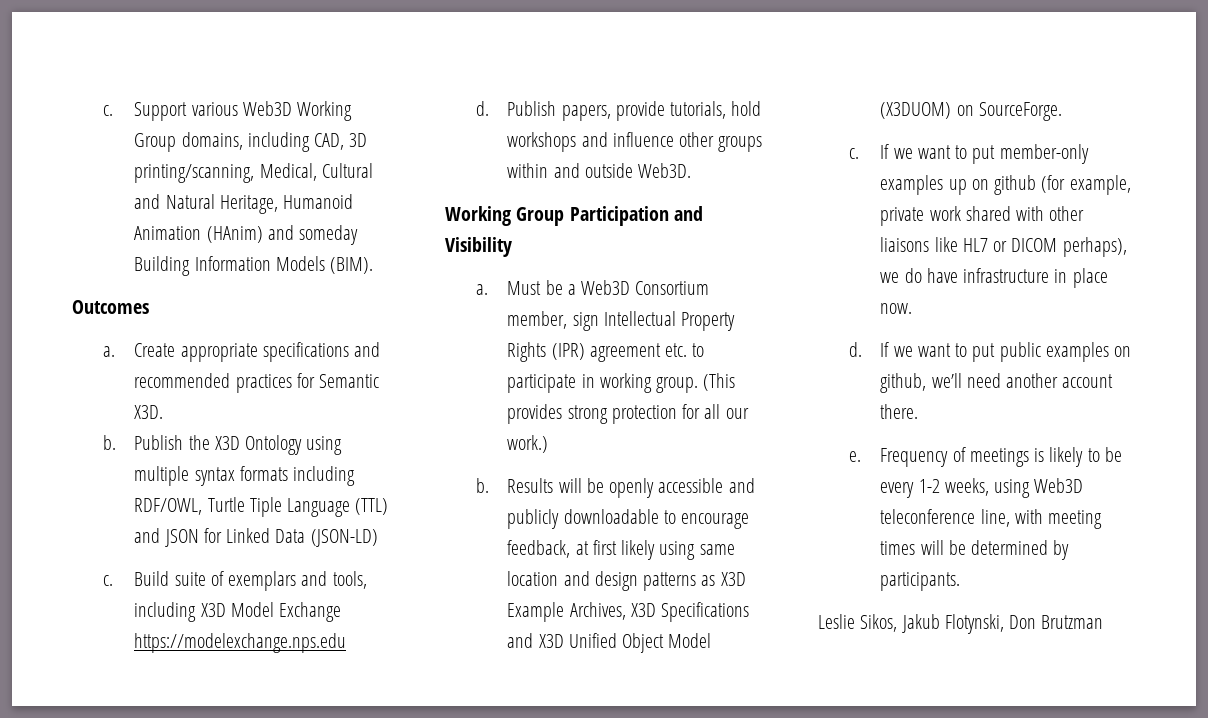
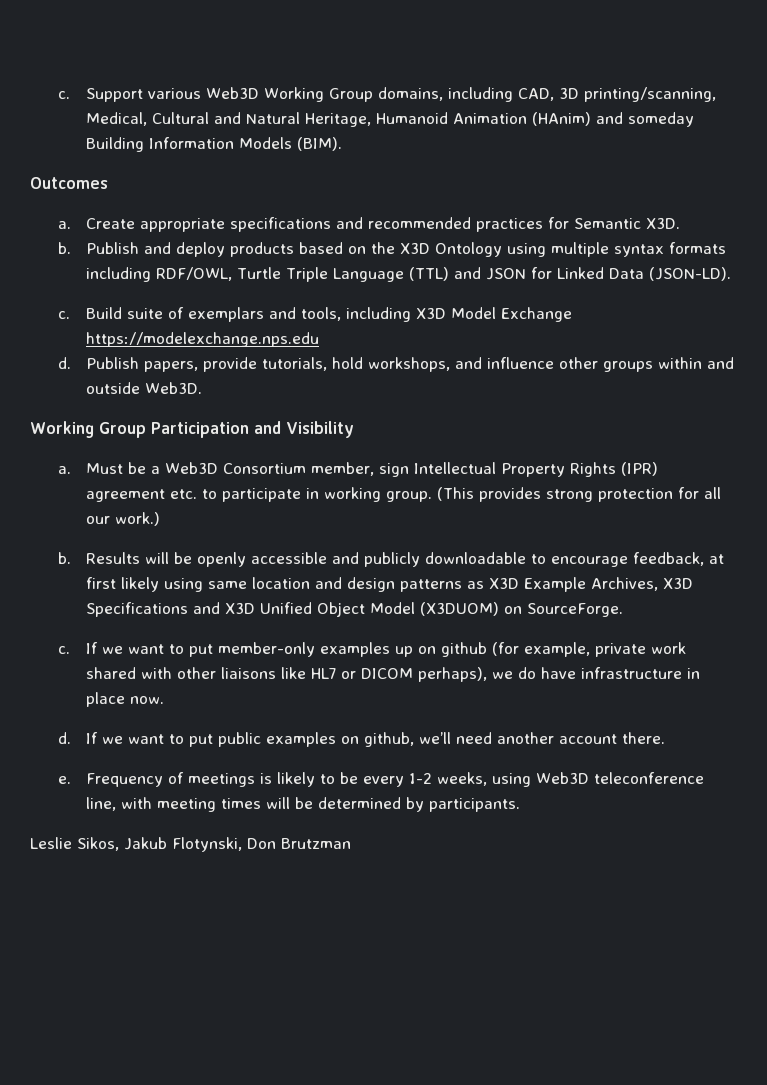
- Publish the X3D Ontology using multiple syntax formats including RDF/OWL, Turtle Tiple Language (TTL) and JSON for Linked Data (JSON-LD)
+ Publish and deploy products based on the X3D Ontology using multiple syntax formats including RDF/OWL, Turtle Triple Language (TTL) and JSON for Linked Data (JSON-LD).
- Publish papers, provide tutorials, hold workshops and influence other groups within and outside Web3D.
+ Publish papers, provide tutorials, hold workshops, and influence other groups within and outside Web3D.

